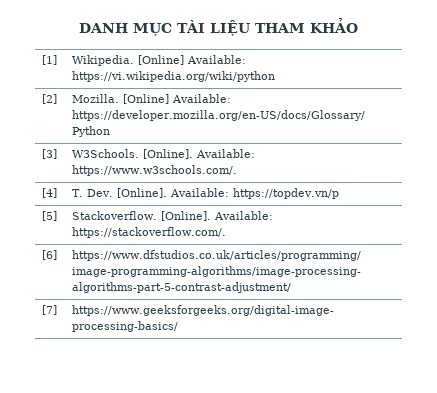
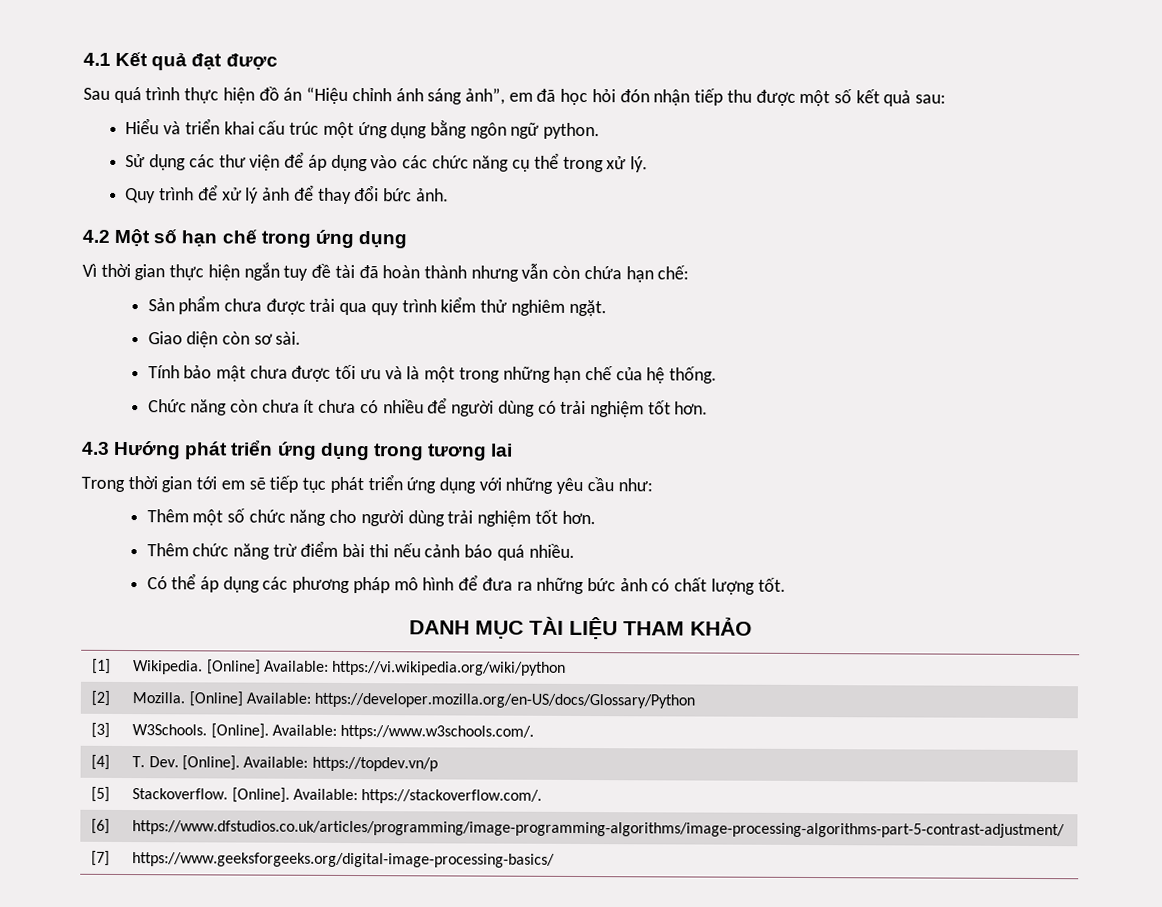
+ 4.1 Kết quả đạt được
+ Sau quá trình thực hiện đồ án “Hiệu chỉnh ánh sáng ảnh”, em đã học hỏi đón nhận tiếp thu được một số kết quả sau:
+ Hiểu và triển khai cấu trúc một ứng dụng bằng ngôn ngữ python.
+ Sử dụng các thư viện để áp dụng vào các chức năng cụ thể trong xử lý.
+ Quy trình để xử lý ảnh để thay đổi bức ảnh.
+ 4.2 Một số hạn chế trong ứng dụng
+ Vì thời gian thực hiện ngắn tuy đề tài đã hoàn thành nhưng vẫn còn chứa hạn chế:
+ Sản phẩm chưa được trải qua quy trình kiểm thử nghiêm ngặt.
+ Giao diện còn sơ sài.
+ Tính bảo mật chưa được tối ưu và là một trong những hạn chế của hệ thống.
+ Chức năng còn chưa ít chưa có nhiều để người dùng có trải nghiệm tốt hơn.
+ 4.3 Hướng phát triển ứng dụng trong tương lai
+ Trong thời gian tới em sẽ tiếp tục phát triển ứng dụng với những yêu cầu như:
+ Thêm một số chức năng cho người dùng trải nghiệm tốt hơn.
+ Thêm chức năng trừ điểm bài thi nếu cảnh báo quá nhiều.
+ Có thể áp dụng các phương pháp mô hình để đưa ra những bức ảnh có chất lượng tốt.

